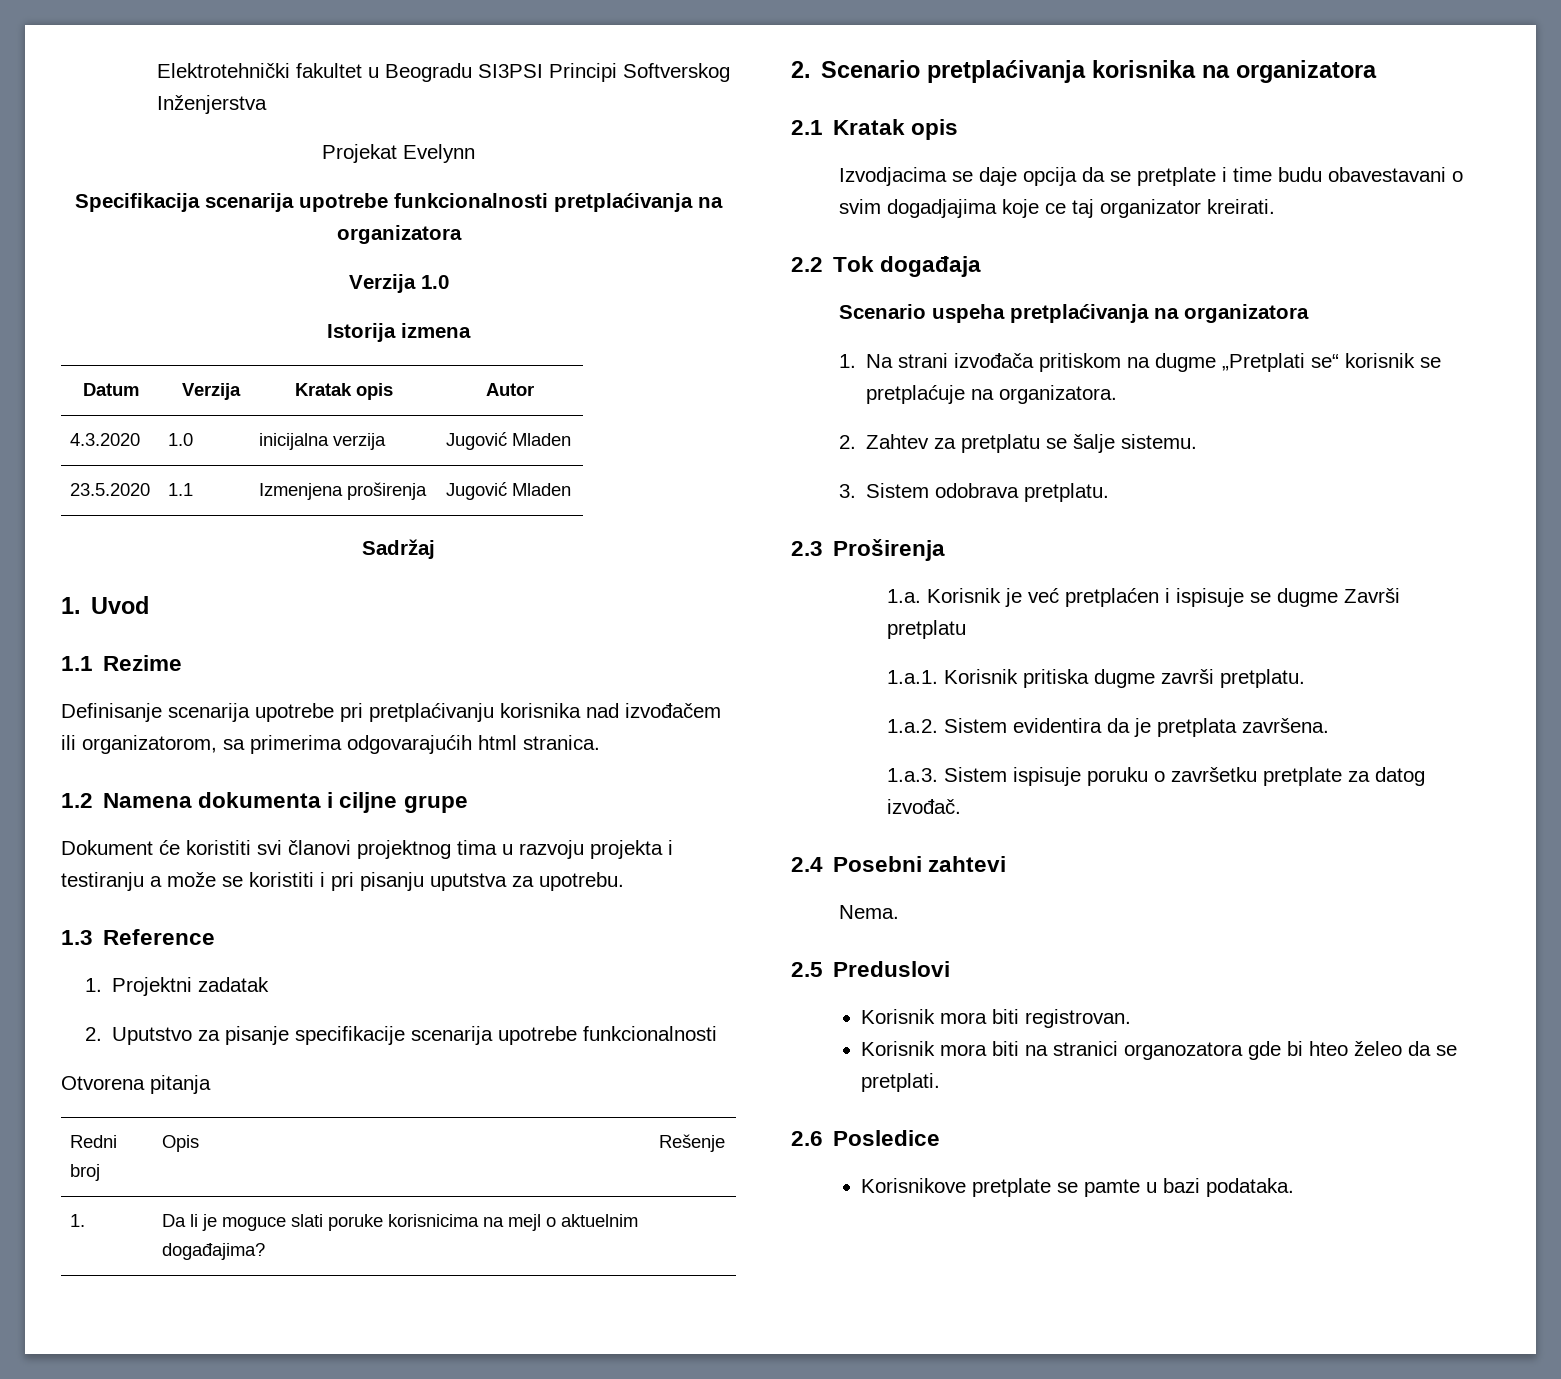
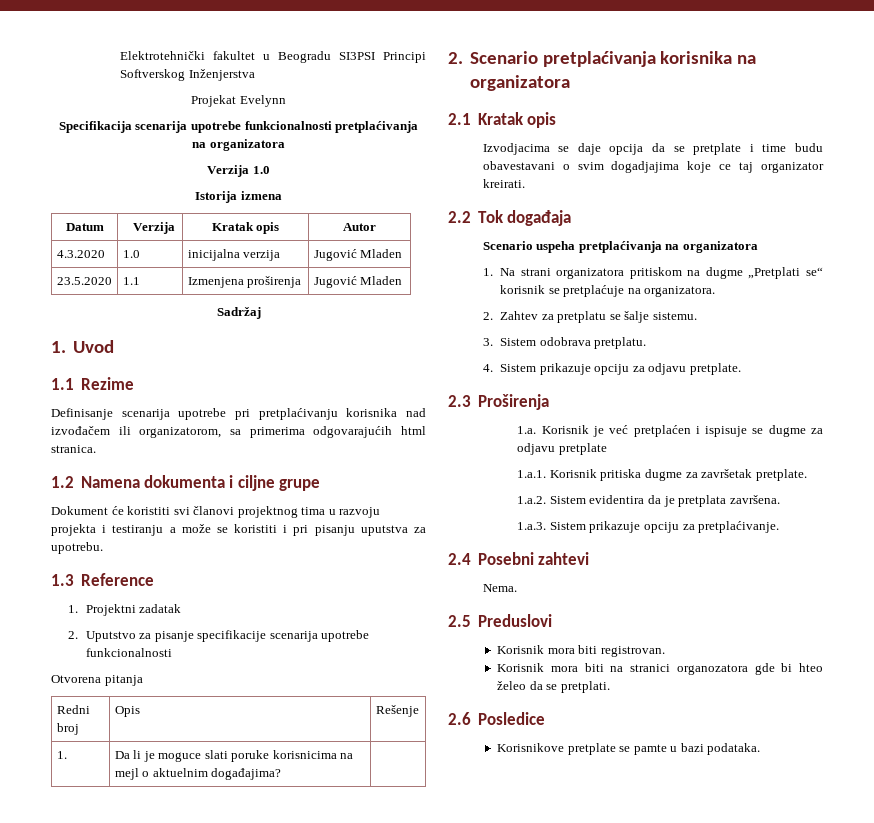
- 1. Na strani izvođača pritiskom na dugme „Pretplati se“ korisnik se pretplaćuje na organizatora.
+ 1. Na strani organizatora pritiskom na dugme „Pretplati se“ korisnik se pretplaćuje na organizatora.
+ 4. Sistem prikazuje opciju za odjavu pretplate.
- 1.a. Korisnik je već pretplaćen i ispisuje se dugme Završi pretplatu
+ 1.a. Korisnik je već pretplaćen i ispisuje se dugme za odjavu pretplate
- 1.a.1. Korisnik pritiska dugme završi pretplatu.
+ 1.a.1. Korisnik pritiska dugme za završetak pretplate.
- 1.a.3. Sistem ispisuje poruku o završetku pretplate za datog izvođač.
+ 1.a.3. Sistem prikazuje opciju za pretplaćivanje.

